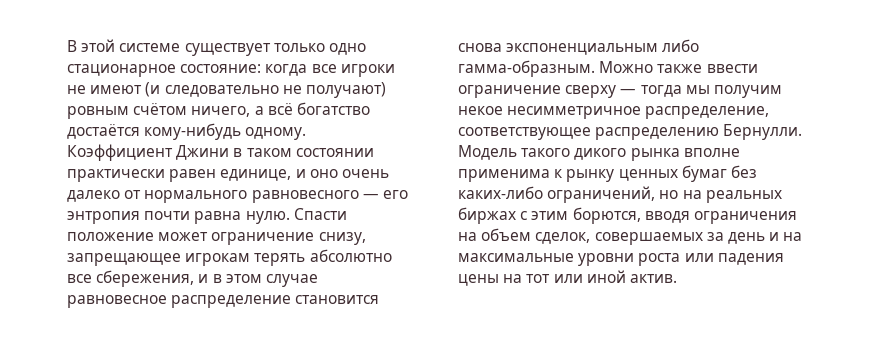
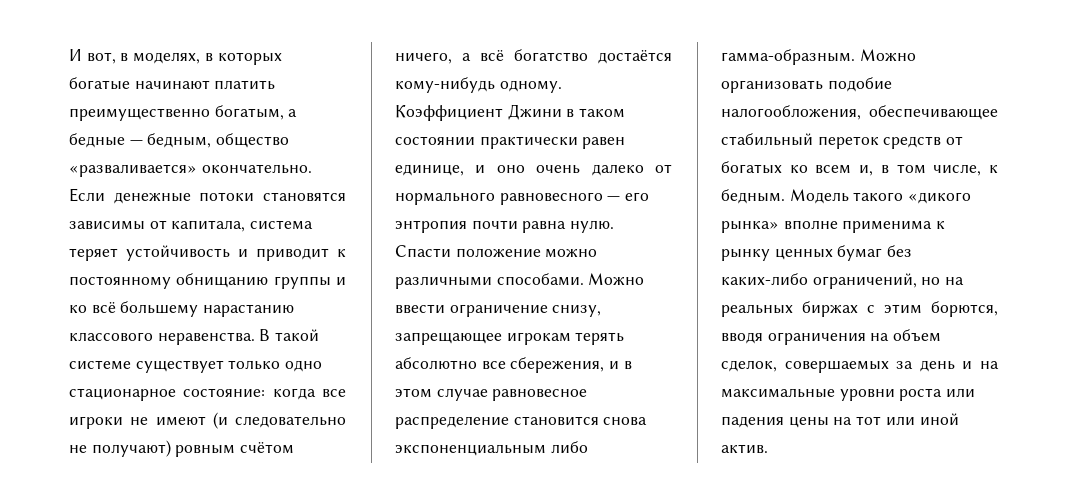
- В этой системе существует только одно стационарное состояние: когда все игроки не имеют (и следовательно не получают) ровным счётом ничего, а всё богатство достаётся кому-нибудь одному.
+ И вот, в моделях, в которых богатые начинают платить преимущественно богатым, а бедные — бедным, общество «разваливается» окончательно. Если денежные потоки становятся зависимы от капитала, система теряет устойчивость и приводит к постоянному обнищанию группы и ко всё большему нарастанию классового неравенства. В такой системе существует только одно стационарное состояние: когда все игроки не имеют (и следовательно не получают) ровным счётом ничего, а всё богатство достаётся кому-нибудь одному.
- Спасти положение может ограничение снизу, запрещающее игрокам терять абсолютно все сбережения, и в этом случае равновесное распределение становится снова экспоненциальным либо гамма-образным.
+ Спасти положение можно различными способами. Можно ввести ограничение снизу, запрещающее игрокам терять абсолютно все сбережения, и в этом случае равновесное распределение становится снова экспоненциальным либо гамма-образным.
- Можно также ввести ограничение сверху — тогда мы получим некое несимметричное распределение, соответствующее распределению Бернулли. Модель такого дикого рынка вполне применима к рынку ценных бумаг без каких-либо ограничений, но на реальных биржах с этим борются, вводя ограничения на объем сделок, совершаемых за день и на максимальные уровни роста или падения цены на тот или иной актив.
+ Можно организовать подобие налогообложения, обеспечивающее стабильный переток средств от богатых ко всем и, в том числе, к бедным. Модель такого «дикого рынка» вполне применима к рынку ценных бумаг без каких-либо ограничений, но на реальных биржах с этим борются, вводя ограничения на объем сделок, совершаемых за день и на максимальные уровни роста или падения цены на тот или иной актив.

